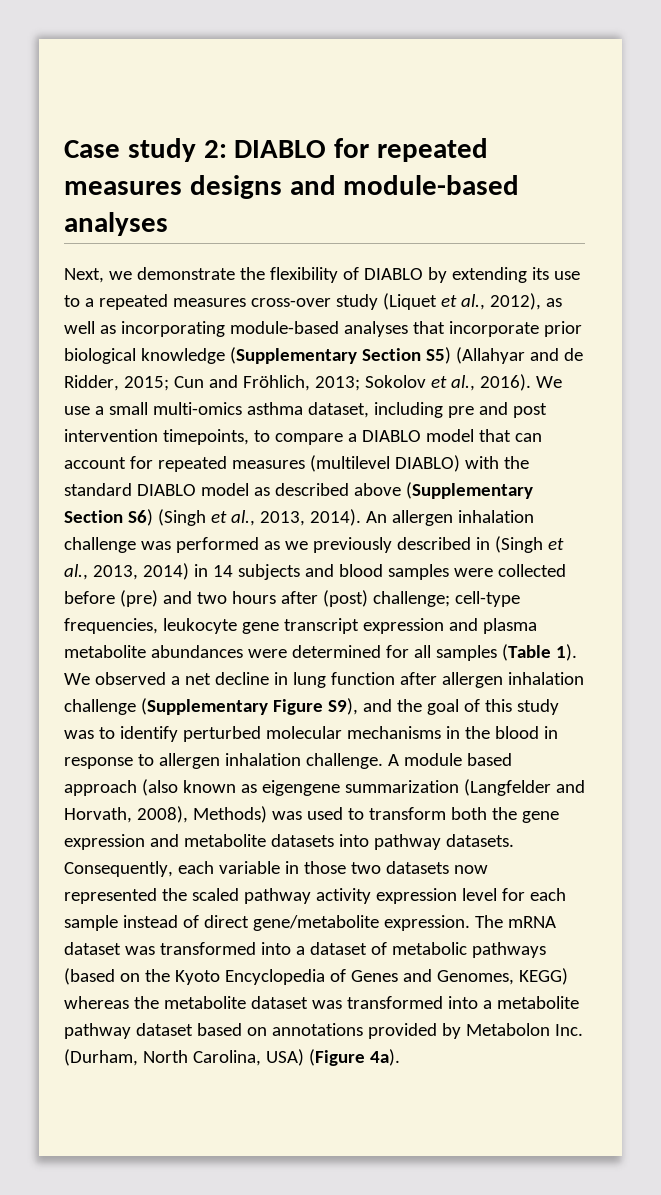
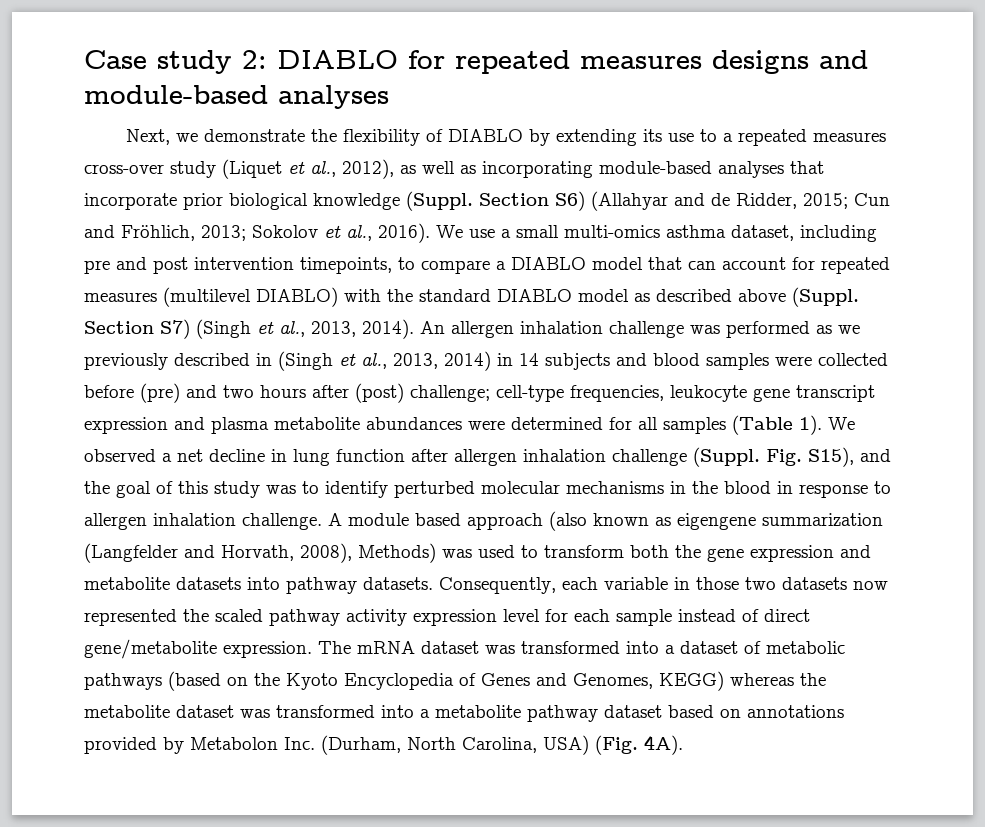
- Next, we demonstrate the flexibility of DIABLO by extending its use to a repeated measures cross-over study (Liquet et al., 2012), as well as incorporating module-based analyses that incorporate prior biological knowledge (Supplementary Section S5) (Allahyar and de Ridder, 2015; Cun and Fröhlich, 2013; Sokolov et al., 2016).
+ Next, we demonstrate the flexibility of DIABLO by extending its use to a repeated measures cross-over study (Liquet et al., 2012), as well as incorporating module-based analyses that incorporate prior biological knowledge (Suppl. Section S6) (Allahyar and de Ridder, 2015; Cun and Fröhlich, 2013; Sokolov et al., 2016).
- We use a small multi-omics asthma dataset, including pre and post intervention timepoints, to compare a DIABLO model that can account for repeated measures (multilevel DIABLO) with the standard DIABLO model as described above (Supplementary Section S6) (Singh et al., 2013, 2014).
+ We use a small multi-omics asthma dataset, including pre and post intervention timepoints, to compare a DIABLO model that can account for repeated measures (multilevel DIABLO) with the standard DIABLO model as described above (Suppl. Section S7) (Singh et al., 2013, 2014).
- We observed a net decline in lung function after allergen inhalation challenge (Supplementary Figure S9), and the goal of this study was to identify perturbed molecular mechanisms in the blood in response to allergen inhalation challenge.
+ We observed a net decline in lung function after allergen inhalation challenge (Suppl. Fig. S15), and the goal of this study was to identify perturbed molecular mechanisms in the blood in response to allergen inhalation challenge.
- The mRNA dataset was transformed into a dataset of metabolic pathways (based on the Kyoto Encyclopedia of Genes and Genomes, KEGG) whereas the metabolite dataset was transformed into a metabolite pathway dataset based on annotations provided by Metabolon Inc. (Durham, North Carolina, USA) (Figure 4a).
+ The mRNA dataset was transformed into a dataset of metabolic pathways (based on the Kyoto Encyclopedia of Genes and Genomes, KEGG) whereas the metabolite dataset was transformed into a metabolite pathway dataset based on annotations provided by Metabolon Inc. (Durham, North Carolina, USA) (Fig. 4A).

